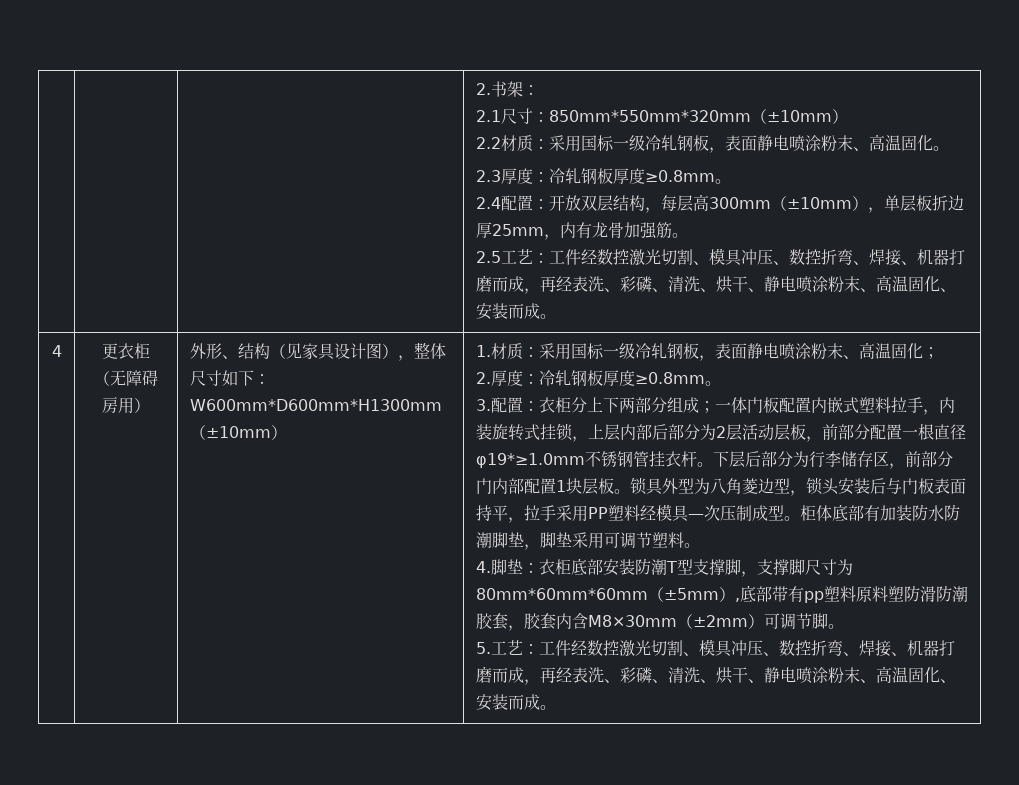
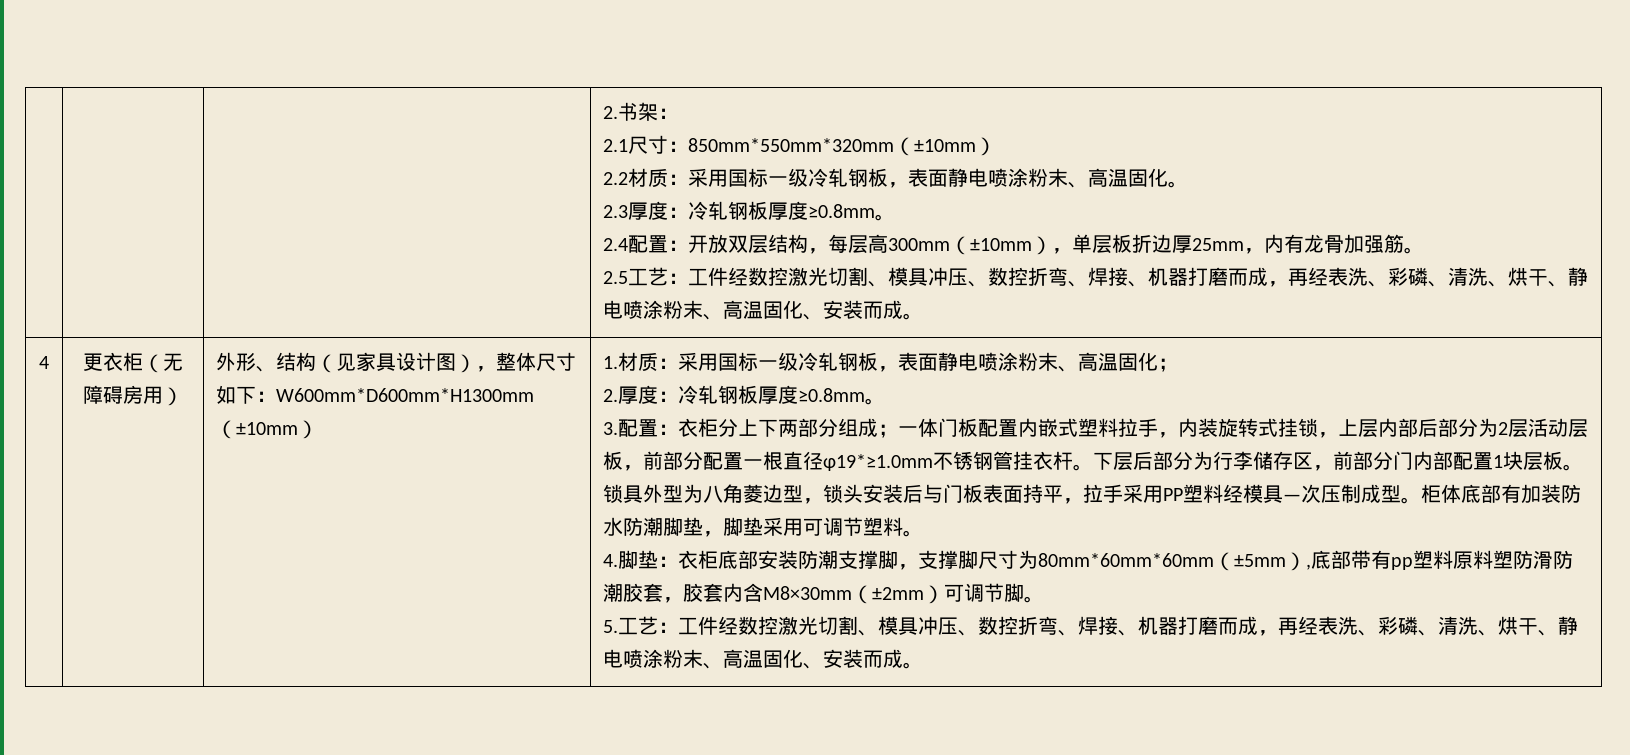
- 4.脚垫：衣柜底部安装防潮T型支撑脚，支撑脚尺寸为80mm*60mm*60mm（±5mm）,底部带有pp塑料原料塑防滑防潮胶套，胶套内含M8×30mm（±2mm）可调节脚。
+ 4.脚垫：衣柜底部安装防潮支撑脚，支撑脚尺寸为80mm*60mm*60mm（±5mm）,底部带有pp塑料原料塑防滑防潮胶套，胶套内含M8×30mm（±2mm）可调节脚。

